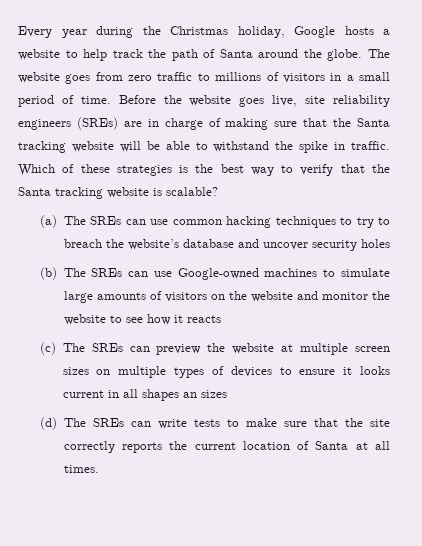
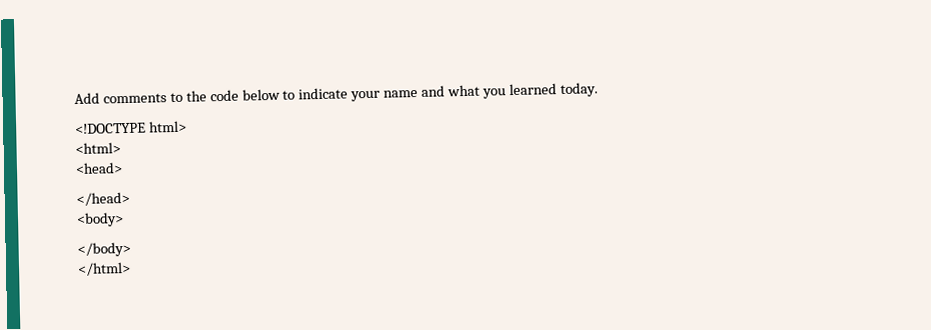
- Every year during the Christmas holiday, Google hosts a website to help track the path of Santa around the globe. The website goes from zero traffic to millions of visitors in a small period of time. Before the website goes live, site reliability engineers (SREs) are in charge of making sure that the Santa tracking website will be able to withstand the spike in traffic. Which of these strategies is the best way to verify that the Santa tracking website is scalable?
- (a) The SREs can use common hacking techniques to try to breach the website’s database and uncover security holes
- (b) The SREs can use Google-owned machines to simulate large amounts of visitors on the website and monitor the website to see how it reacts
- (c) The SREs can preview the website at multiple screen sizes on multiple types of devices to ensure it looks current in all shapes an sizes
- (d) The SREs can write tests to make sure that the site correctly reports the current location of Santa at all times.
+ Add comments to the code below to indicate your name and what you learned today.
+ <!DOCTYPE html>
+ <html>
+ <head>
+ </head>
+ <body>
+ </body>
+ </html>

